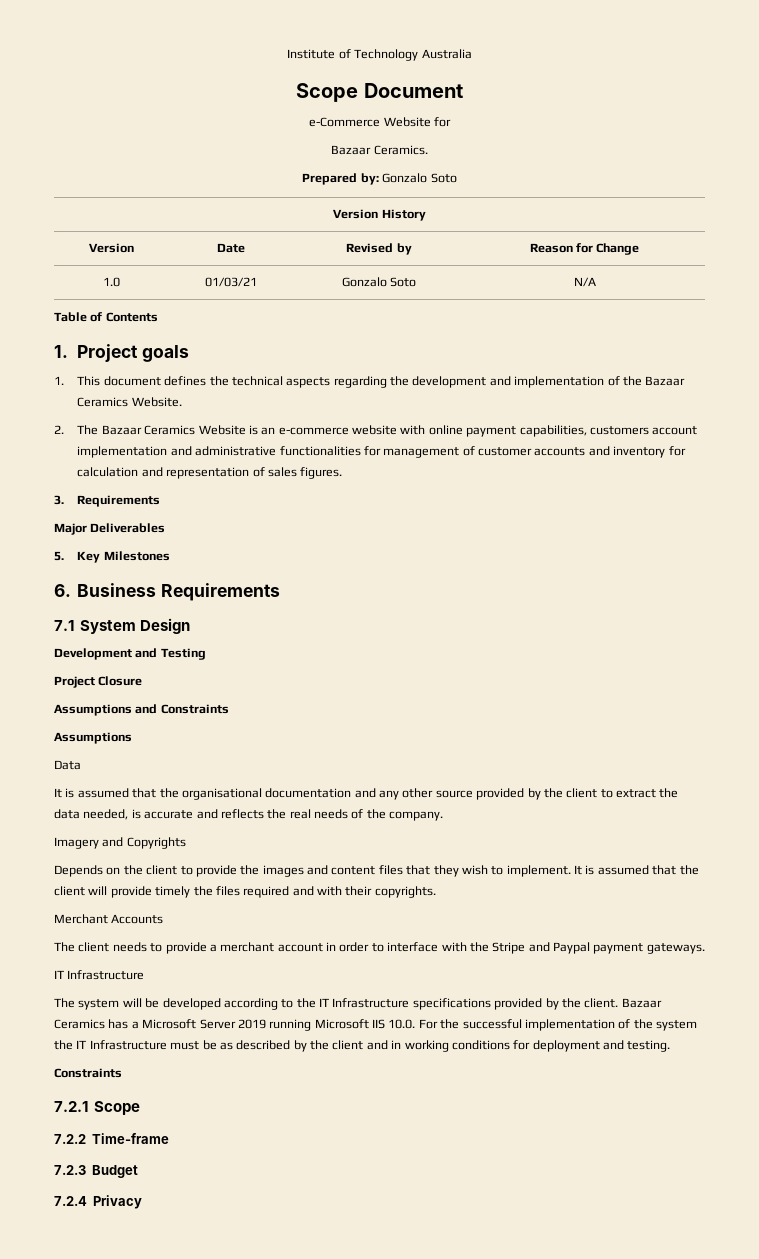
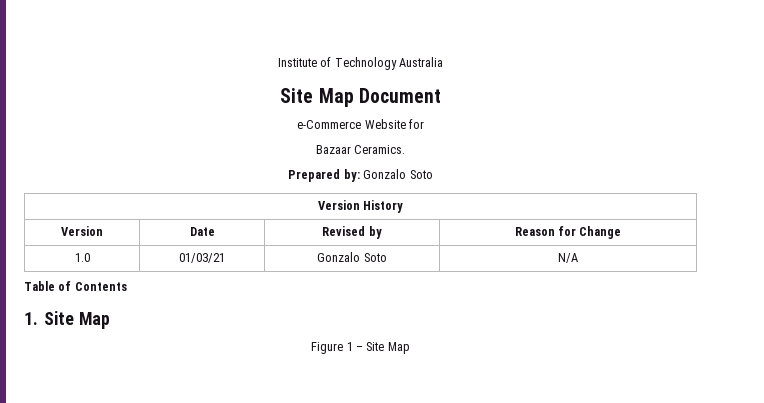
- Scope Document
+ Site Map Document
- 1. Project goals
- 1. This document defines the technical aspects regarding the development and implementation of the Bazaar Ceramics Website.
- 2. The Bazaar Ceramics Website is an e-commerce website with online payment capabilities, customers account implementation and administrative functionalities for management of customer accounts and inventory for calculation and representation of sales figures.
- 3. Requirements
- Major Deliverables
- 5. Key Milestones
- 6. Business Requirements
- 7.1 System Design
- Development and Testing
- Project Closure
- Assumptions and Constraints
- Assumptions
- Data
- It is assumed that the organisational documentation and any other source provided by the client to extract the data needed, is accurate and reflects the real needs of the company.
- Imagery and Copyrights
- Depends on the client to provide the images and content files that they wish to implement. It is assumed that the client will provide timely the files required and with their copyrights.
- Merchant Accounts
- The client needs to provide a merchant account in order to interface with the Stripe and Paypal payment gateways.
- IT Infrastructure
- The system will be developed according to the IT Infrastructure specifications provided by the client. Bazaar Ceramics has a Microsoft Server 2019 running Microsoft IIS 10.0. For the successful implementation of the system the IT Infrastructure must be as described by the client and in working conditions for deployment and testing.
- Constraints
- 7.2.1 Scope
- 7.2.2 Time-frame
- 7.2.3 Budget
- 7.2.4 Privacy
+ 1. Site Map
+ Figure 1 – Site Map

